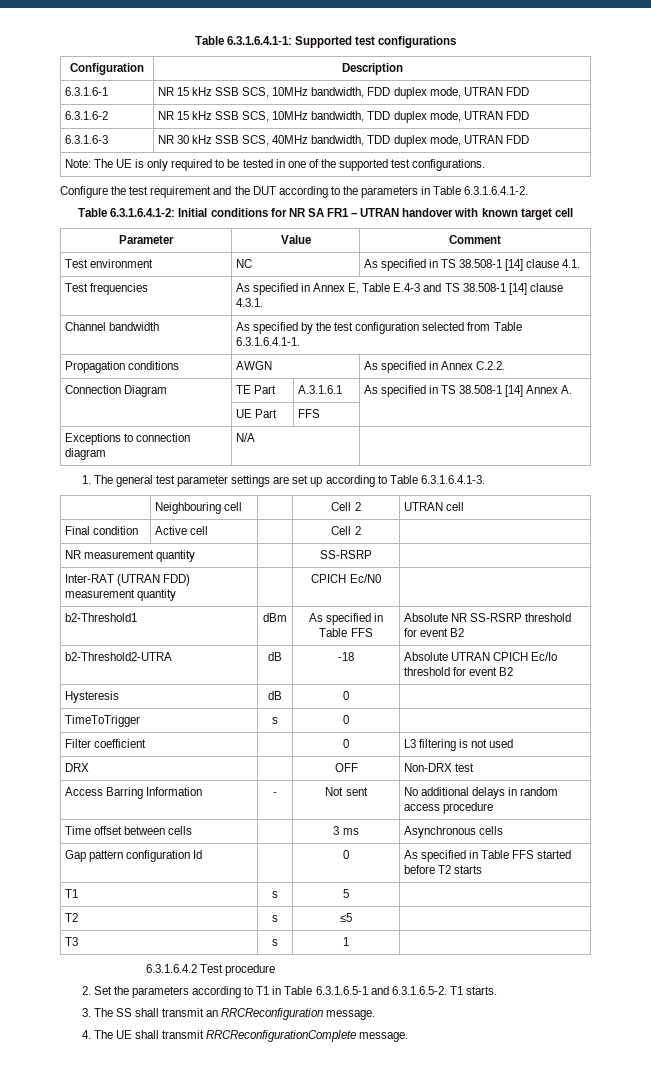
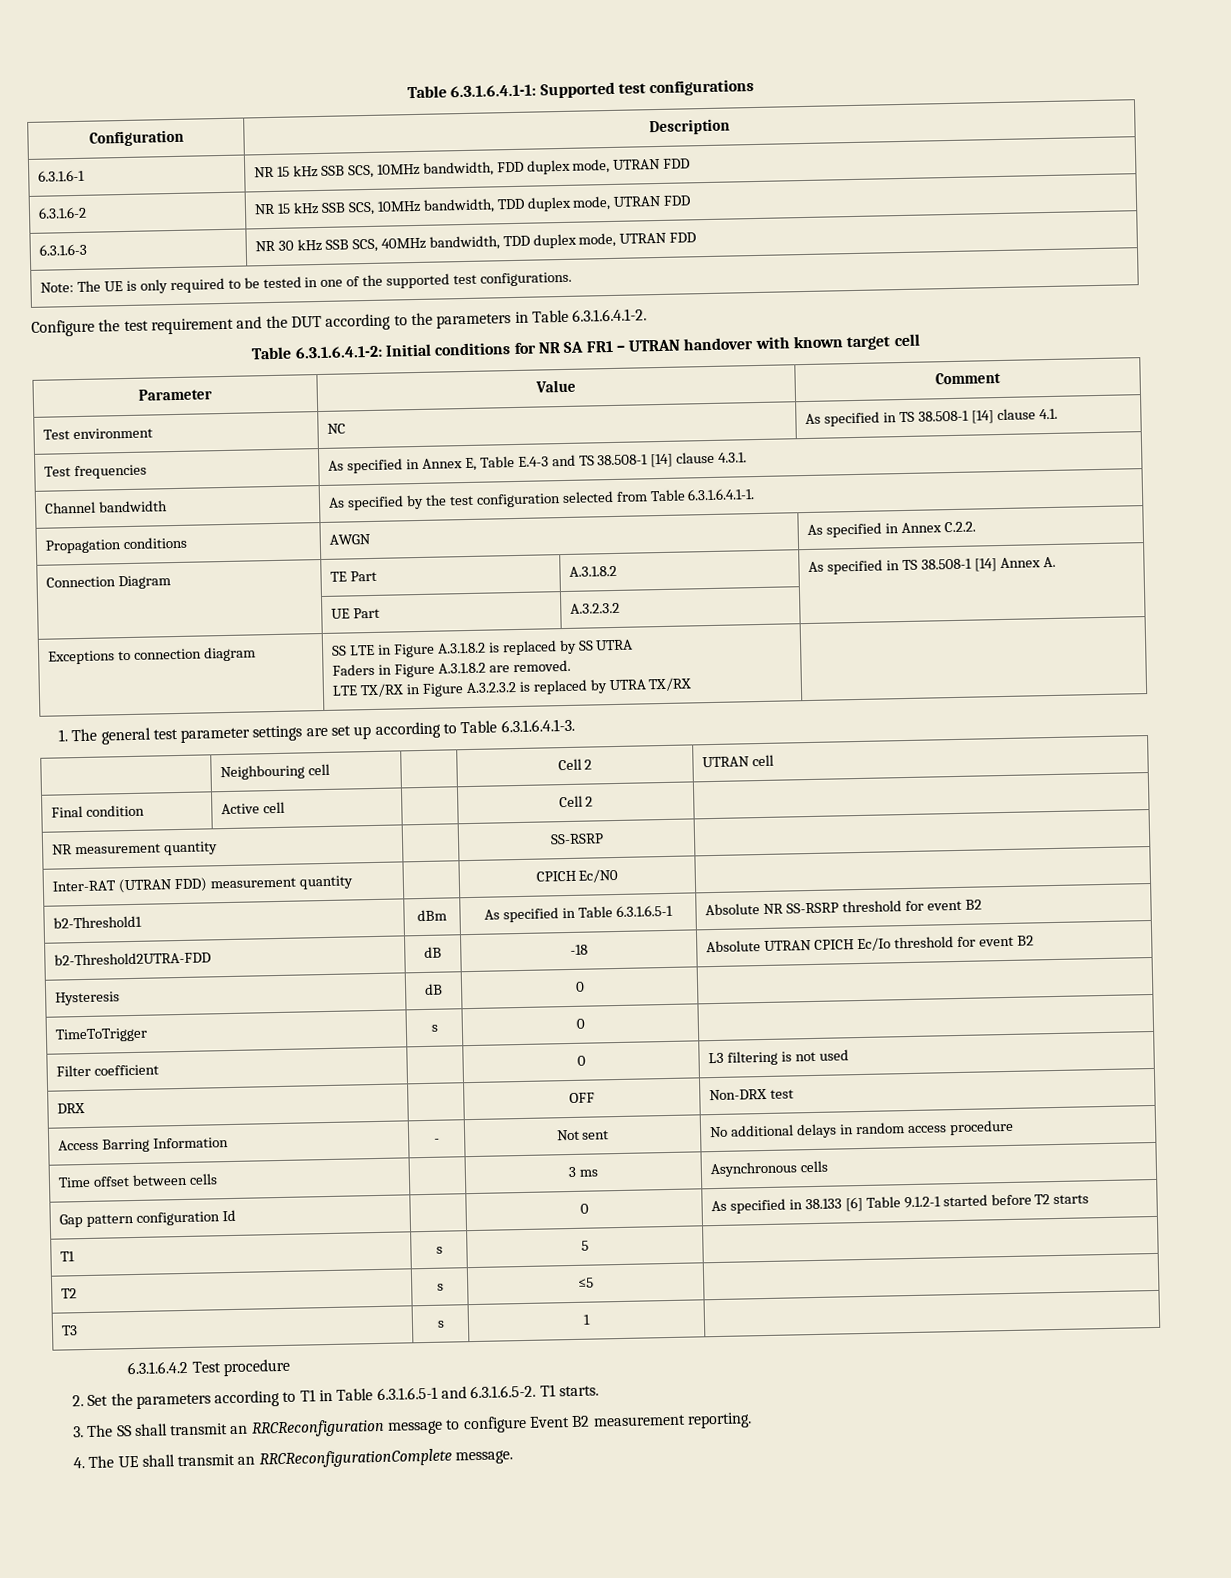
- Connection Diagram | TE Part | A.3.1.6.1 | As specified in TS 38.508-1 [14] Annex A.
+ Connection Diagram | TE Part | A.3.1.8.2 | As specified in TS 38.508-1 [14] Annex A.
- | UE Part | FFS |
+ | UE Part | A.3.2.3.2 |
- Exceptions to connection diagram | N/A |
+ Exceptions to connection diagram | SS LTE in Figure A.3.1.8.2 is replaced by SS UTRA
+ Faders in Figure A.3.1.8.2 are removed.
+ LTE TX/RX in Figure A.3.2.3.2 is replaced by UTRA TX/RX |
- b2-Threshold1 | dBm | As specified in Table FFS | Absolute NR SS-RSRP threshold for event B2
+ b2-Threshold1 | dBm | As specified in Table 6.3.1.6.5-1 | Absolute NR SS-RSRP threshold for event B2
- b2-Threshold2-UTRA | dB | -18 | Absolute UTRAN CPICH Ec/Io threshold for event B2
+ b2-Threshold2UTRA-FDD | dB | -18 | Absolute UTRAN CPICH Ec/Io threshold for event B2
- Gap pattern configuration Id | | 0 | As specified in Table FFS started before T2 starts
+ Gap pattern configuration Id | | 0 | As specified in 38.133 [6] Table 9.1.2-1 started before T2 starts
- 3. The SS shall transmit an RRCReconfiguration message.
+ 3. The SS shall transmit an RRCReconfiguration message to configure Event B2 measurement reporting.
- 4. The UE shall transmit RRCReconfigurationComplete message.
+ 4. The UE shall transmit an RRCReconfigurationComplete message.

